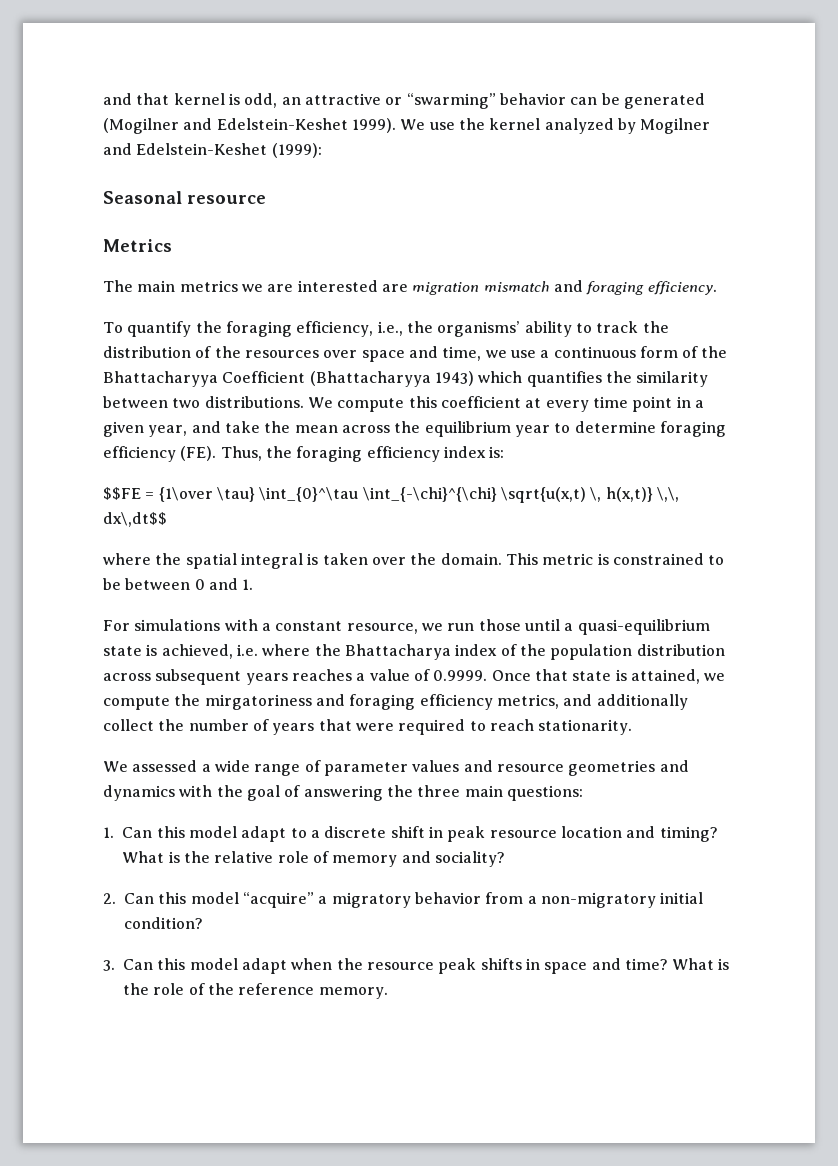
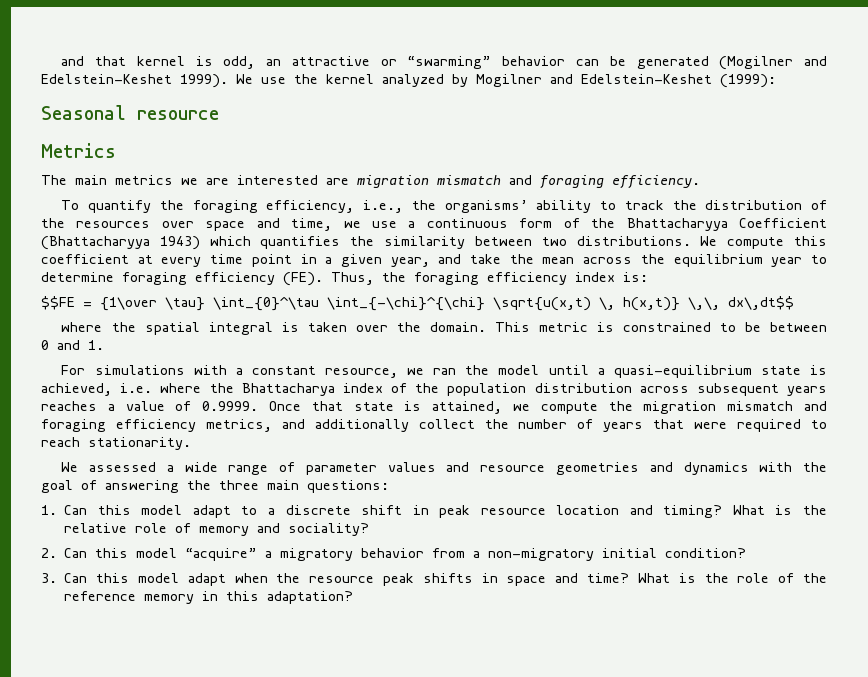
- For simulations with a constant resource, we run those until a quasi-equilibrium state is achieved, i.e. where the Bhattacharya index of the population distribution across subsequent years reaches a value of 0.9999. Once that state is attained, we compute the mirgatoriness and foraging efficiency metrics, and additionally collect the number of years that were required to reach stationarity.
+ For simulations with a constant resource, we ran the model until a quasi-equilibrium state is achieved, i.e. where the Bhattacharya index of the population distribution across subsequent years reaches a value of 0.9999. Once that state is attained, we compute the migration mismatch and foraging efficiency metrics, and additionally collect the number of years that were required to reach stationarity.
- What is the role of the reference memory.
+ What is the role of the reference memory in this adaptation?

